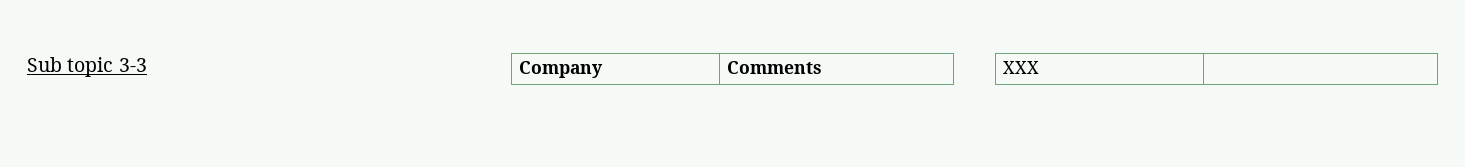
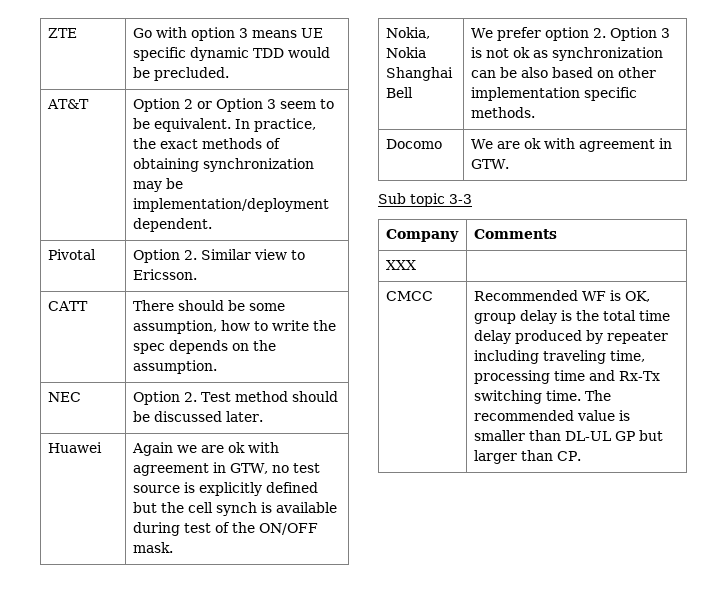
+ ZTE | Go with option 3 means UE specific dynamic TDD would be precluded.
+ AT&T | Option 2 or Option 3 seem to be equivalent. In practice, the exact methods of obtaining synchronization may be implementation/deployment dependent.
+ Pivotal | Option 2. Similar view to Ericsson.
+ CATT | There should be some assumption, how to write the spec depends on the assumption.
+ NEC | Option 2. Test method should be discussed later.
+ Huawei | Again we are ok with agreement in GTW, no test source is explicitly defined but the cell synch is available during test of the ON/OFF mask.
+ Nokia, Nokia Shanghai Bell | We prefer option 2. Option 3 is not ok as synchronization can be also based on other implementation specific methods.
+ Docomo | We are ok with agreement in GTW.
+ CMCC | Recommended WF is OK, group delay is the total time delay produced by repeater including traveling time, processing time and Rx-Tx switching time. The recommended value is smaller than DL-UL GP but larger than CP.

